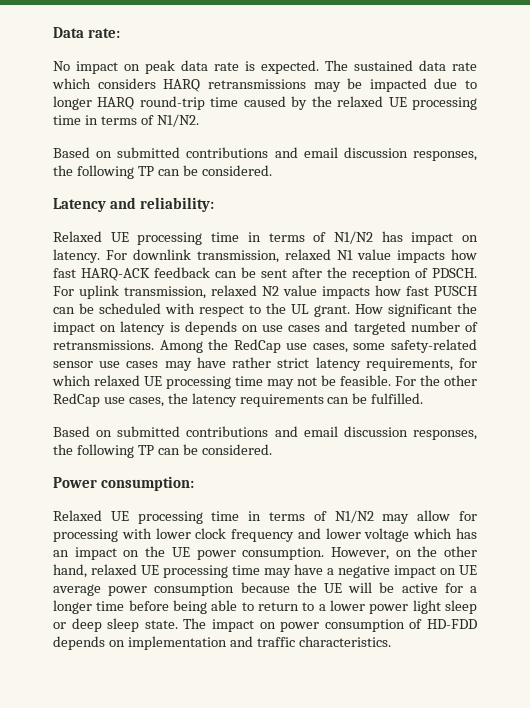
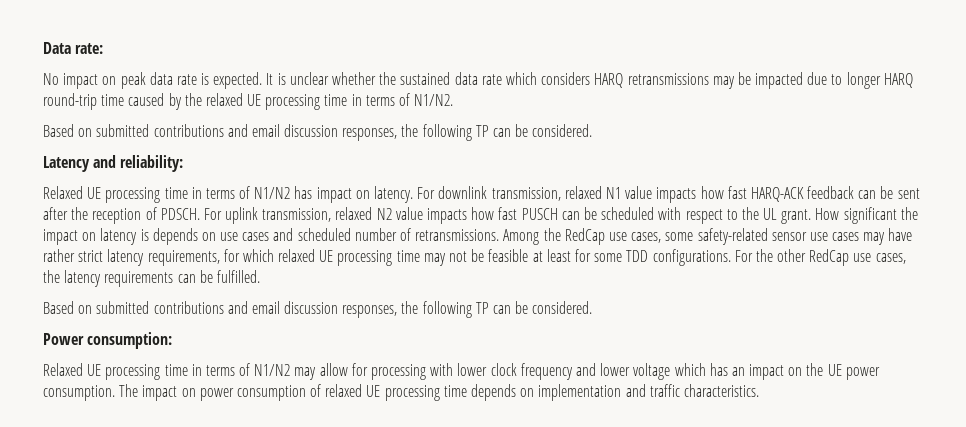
- The sustained data rate which considers HARQ retransmissions may be impacted due to longer HARQ round-trip time caused by the relaxed UE processing time in terms of N1/N2.
+ It is unclear whether the sustained data rate which considers HARQ retransmissions may be impacted due to longer HARQ round-trip time caused by the relaxed UE processing time in terms of N1/N2.
- How significant the impact on latency is depends on use cases and targeted number of retransmissions.
+ How significant the impact on latency is depends on use cases and scheduled number of retransmissions.
- Among the RedCap use cases, some safety-related sensor use cases may have rather strict latency requirements, for which relaxed UE processing time may not be feasible.
+ Among the RedCap use cases, some safety-related sensor use cases may have rather strict latency requirements, for which relaxed UE processing time may not be feasible at least for some TDD configurations.
- However, on the other hand, relaxed UE processing time may have a negative impact on UE average power consumption because the UE will be active for a longer time before being able to return to a lower power light sleep or deep sleep state.
- The impact on power consumption of HD-FDD depends on implementation and traffic characteristics.
+ The impact on power consumption of relaxed UE processing time depends on implementation and traffic characteristics.

